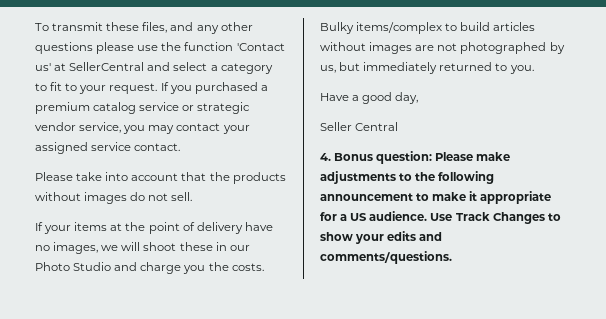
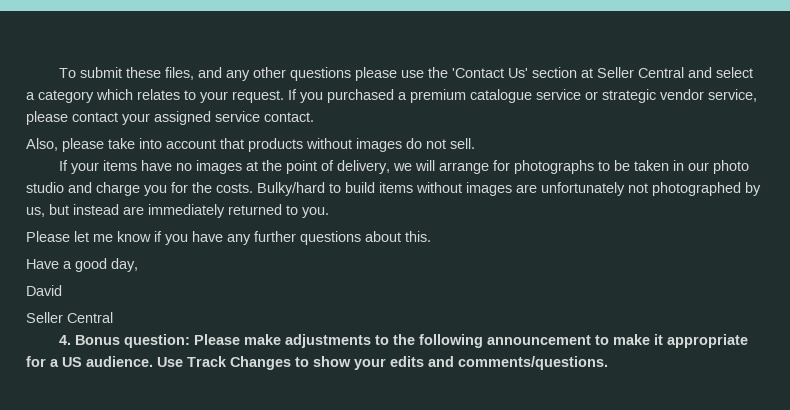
- To transmit these files, and any other questions please use the function 'Contact us' at SellerCentral and select a category to fit to your request.
+ To submit these files, and any other questions please use the 'Contact Us' section at Seller Central and select a category which relates to your request.
- If you purchased a premium catalog service or strategic vendor service, you may contact your assigned service contact.
+ If you purchased a premium catalogue service or strategic vendor service, please contact your assigned service contact.
- Please take into account that the products without images do not sell.
+ Also, please take into account that products without images do not sell.
- If your items at the point of delivery have no images, we will shoot these in our Photo Studio and charge you the costs.
+ If your items have no images at the point of delivery, we will arrange for photographs to be taken in our photo studio and charge you for the costs.
- Bulky items/complex to build articles without images are not photographed by us, but immediately returned to you.
+ Bulky/hard to build items without images are unfortunately not photographed by us, but instead are immediately returned to you.
+ Please let me know if you have any further questions about this.
+ David

